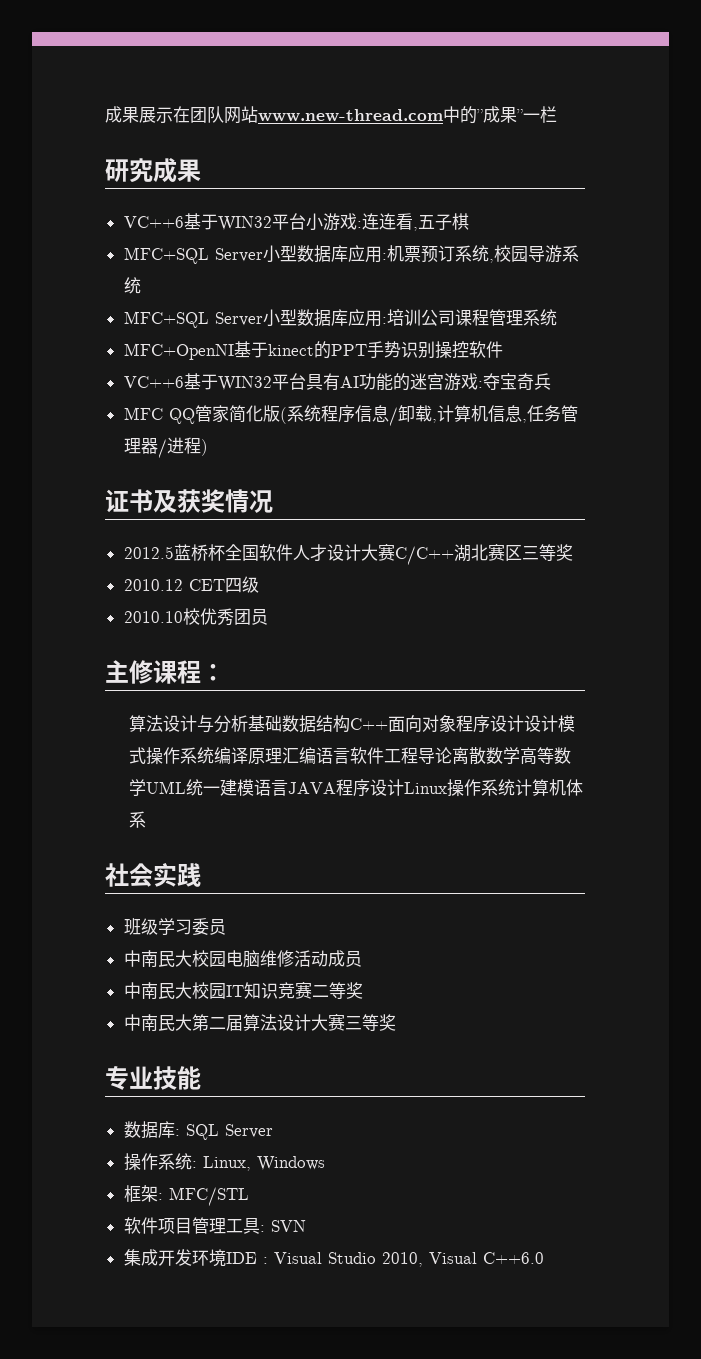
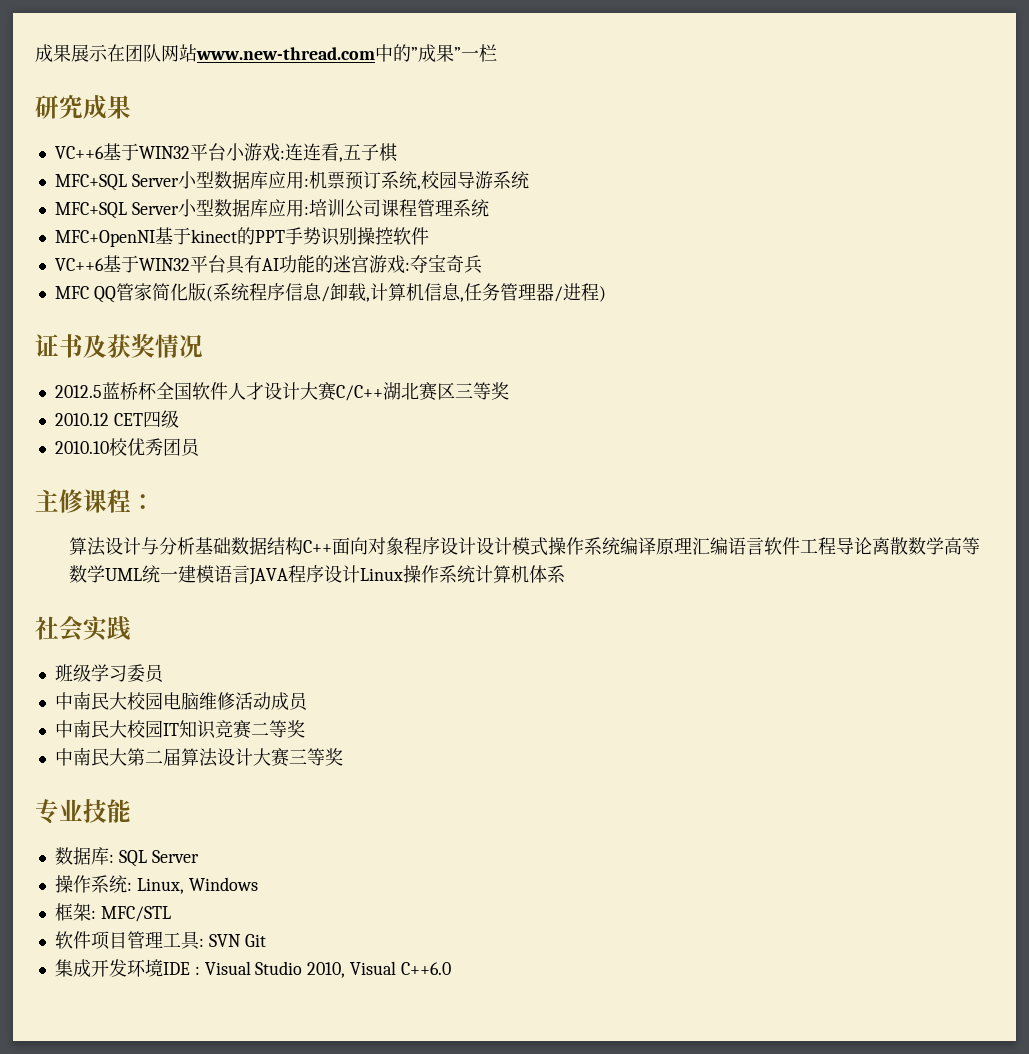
- 软件项目管理工具: SVN
+ 软件项目管理工具: SVN Git

